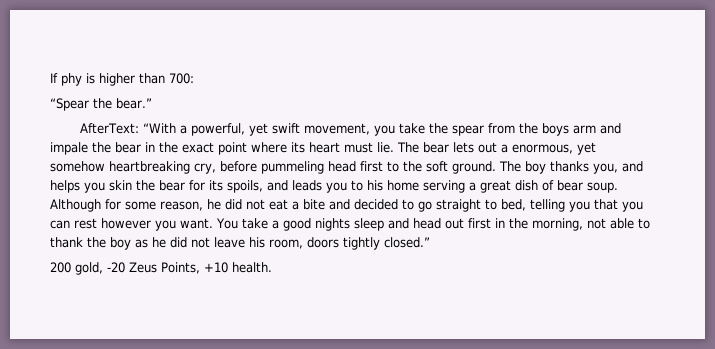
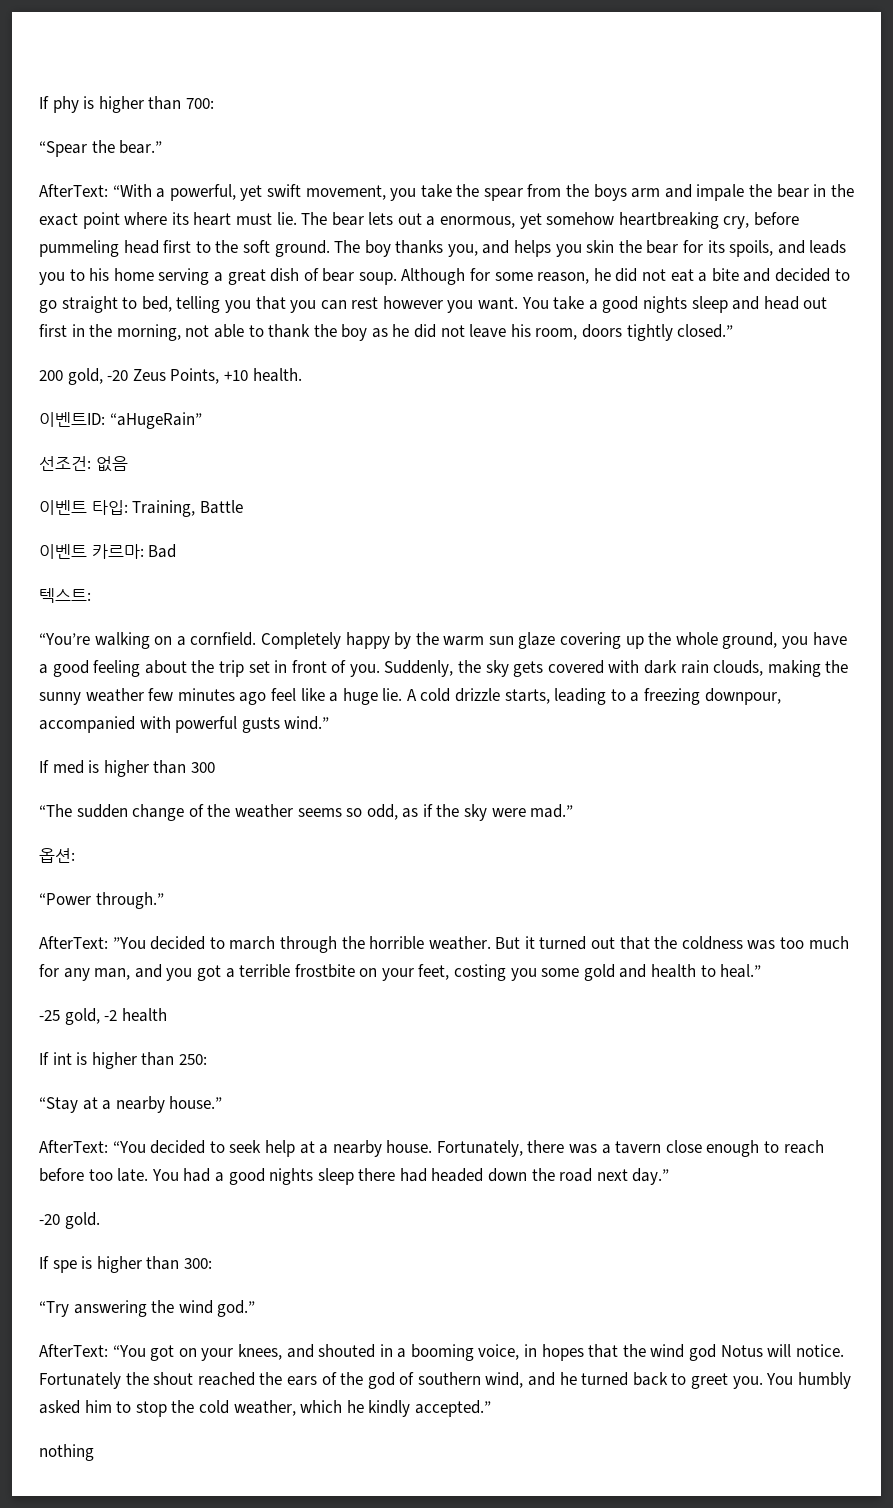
+ 이벤트ID: “aHugeRain”
+ 선조건: 없음
+ 이벤트 타입: Training, Battle
+ 이벤트 카르마: Bad
+ 텍스트:
+ “You’re walking on a cornfield. Completely happy by the warm sun glaze covering up the whole ground, you have a good feeling about the trip set in front of you. Suddenly, the sky gets covered with dark rain clouds, making the sunny weather few minutes ago feel like a huge lie. A cold drizzle starts, leading to a freezing downpour, accompanied with powerful gusts wind.”
+ If med is higher than 300
+ “The sudden change of the weather seems so odd, as if the sky were mad.”
+ 옵션:
+ “Power through.”
+ AfterText: ”You decided to march through the horrible weather. But it turned out that the coldness was too much for any man, and you got a terrible frostbite on your feet, costing you some gold and health to heal.”
+ -25 gold, -2 health
+ If int is higher than 250:
+ “Stay at a nearby house.”
+ AfterText: “You decided to seek help at a nearby house. Fortunately, there was a tavern close enough to reach before too late. You had a good nights sleep there had headed down the road next day.”
+ -20 gold.
+ If spe is higher than 300:
+ “Try answering the wind god.”
+ AfterText: “You got on your knees, and shouted in a booming voice, in hopes that the wind god Notus will notice. Fortunately the shout reached the ears of the god of southern wind, and he turned back to greet you. You humbly asked him to stop the cold weather, which he kindly accepted.”
+ nothing

